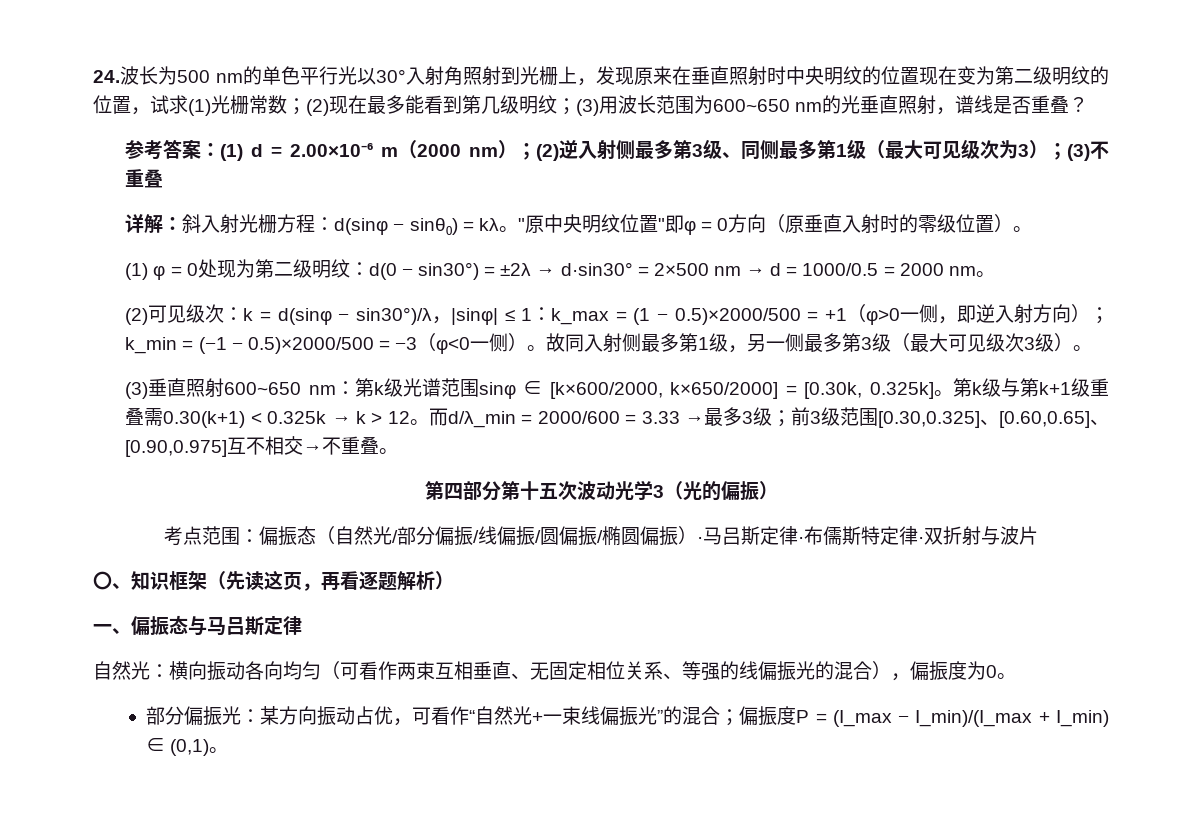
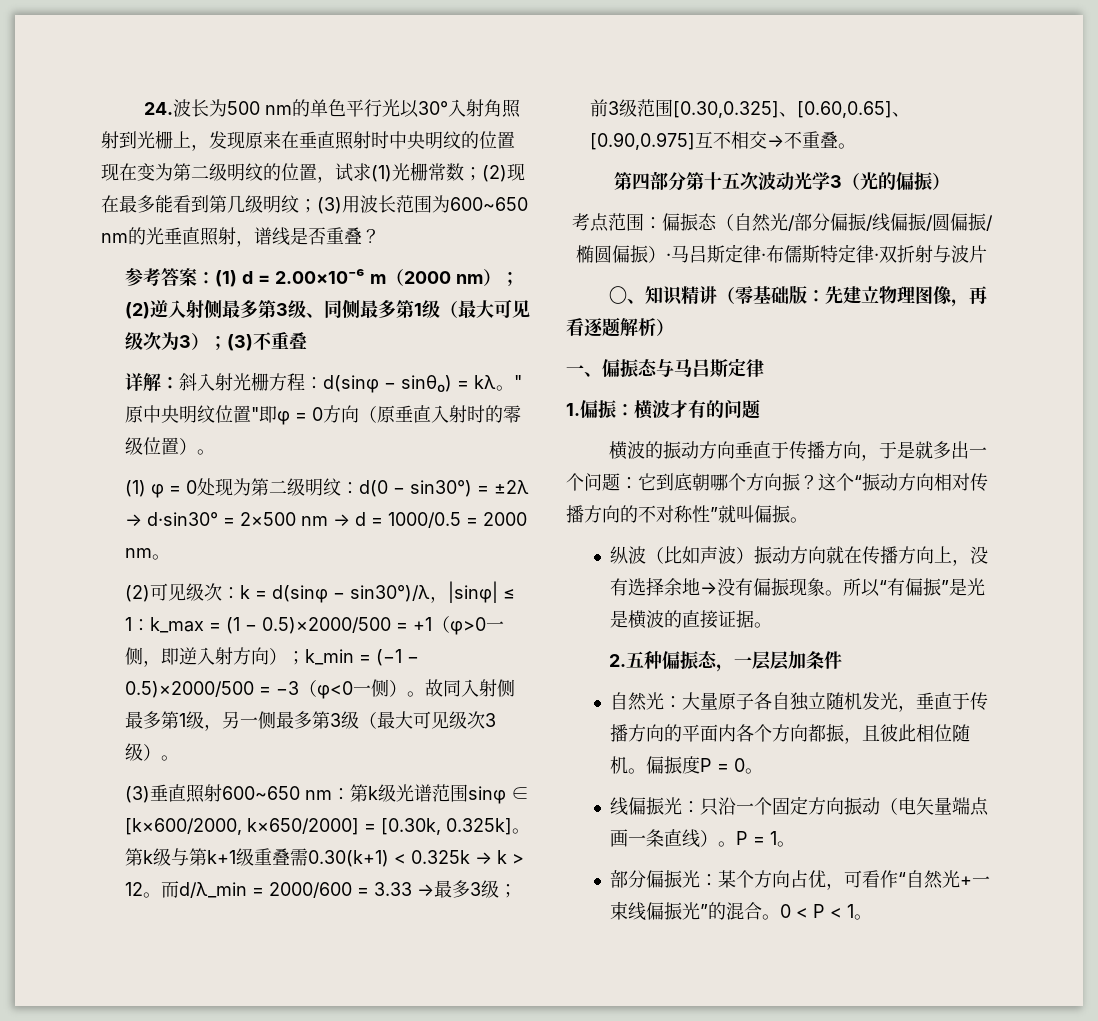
- 〇、知识框架（先读这页，再看逐题解析）
+ 〇、知识精讲（零基础版：先建立物理图像，再看逐题解析）
- 自然光：横向振动各向均匀（可看作两束互相垂直、无固定相位关系、等强的线偏振光的混合），偏振度为0。
+ 1.偏振：横波才有的问题
+ 横波的振动方向垂直于传播方向，于是就多出一个问题：它到底朝哪个方向振？这个“振动方向相对传播方向的不对称性”就叫偏振。
+ 纵波（比如声波）振动方向就在传播方向上，没有选择余地→没有偏振现象。所以“有偏振”是光是横波的直接证据。
+ 2.五种偏振态，一层层加条件
+ 自然光：大量原子各自独立随机发光，垂直于传播方向的平面内各个方向都振，且彼此相位随机。偏振度P = 0。
+ 线偏振光：只沿一个固定方向振动（电矢量端点画一条直线）。P = 1。
- 部分偏振光：某方向振动占优，可看作“自然光+一束线偏振光”的混合；偏振度P = (I_max − I_min)/(I_max + I_min) ∈ (0,1)。
+ 部分偏振光：某个方向占优，可看作“自然光+一束线偏振光”的混合。0 < P < 1。

